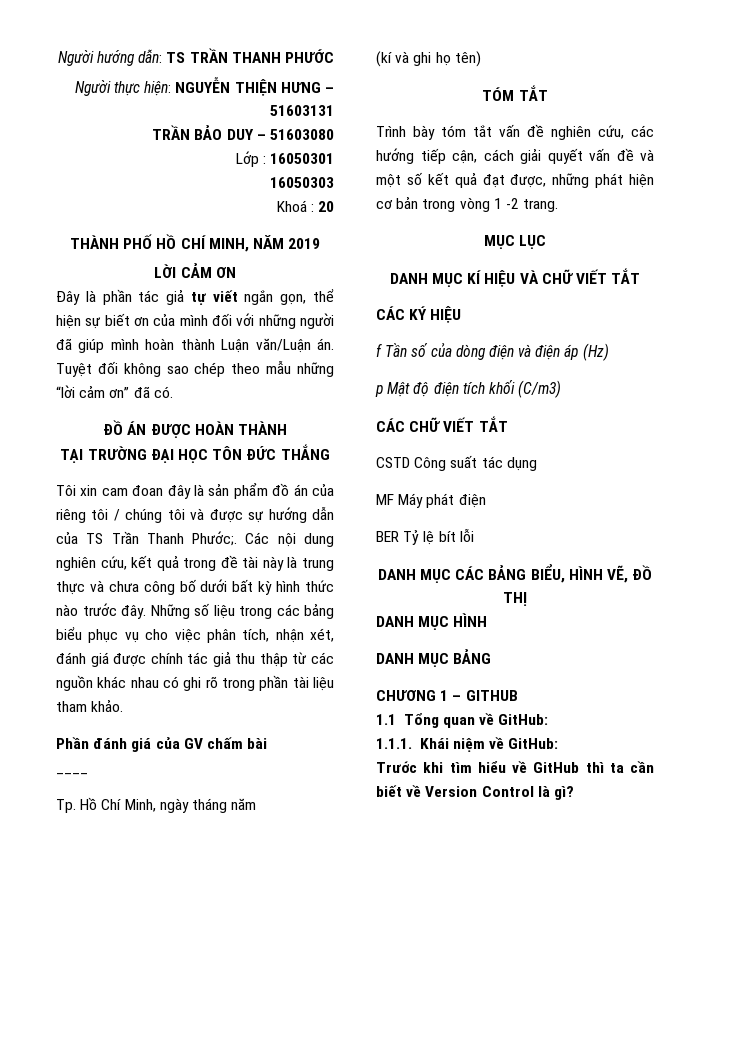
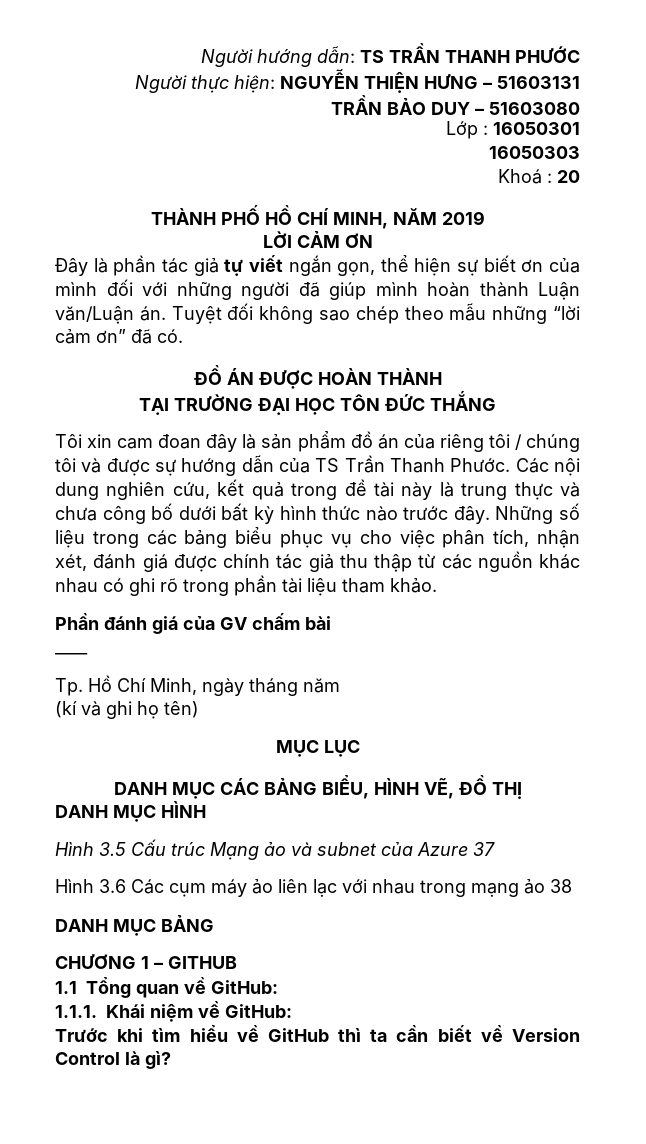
- Tôi xin cam đoan đây là sản phẩm đồ án của riêng tôi / chúng tôi và được sự hướng dẫn của TS Trần Thanh Phước;.
+ Tôi xin cam đoan đây là sản phẩm đồ án của riêng tôi / chúng tôi và được sự hướng dẫn của TS Trần Thanh Phước.
- TÓM TẮT
- Trình bày tóm tắt vấn đề nghiên cứu, các hướng tiếp cận, cách giải quyết vấn đề và một số kết quả đạt được, những phát hiện cơ bản trong vòng 1 -2 trang.
  MỤC LỤC
- DANH MỤC KÍ HIỆU VÀ CHỮ VIẾT TẮT
- CÁC KÝ HIỆU
- f Tần số của dòng điện và điện áp (Hz)
- p Mật độ điện tích khối (C/m3)
- CÁC CHỮ VIẾT TẮT
- CSTD Công suất tác dụng
- MF Máy phát điện
- BER Tỷ lệ bít lỗi
+ Hình 3.5 Cấu trúc Mạng ảo và subnet của Azure 37
+ Hình 3.6 Các cụm máy ảo liên lạc với nhau trong mạng ảo 38

